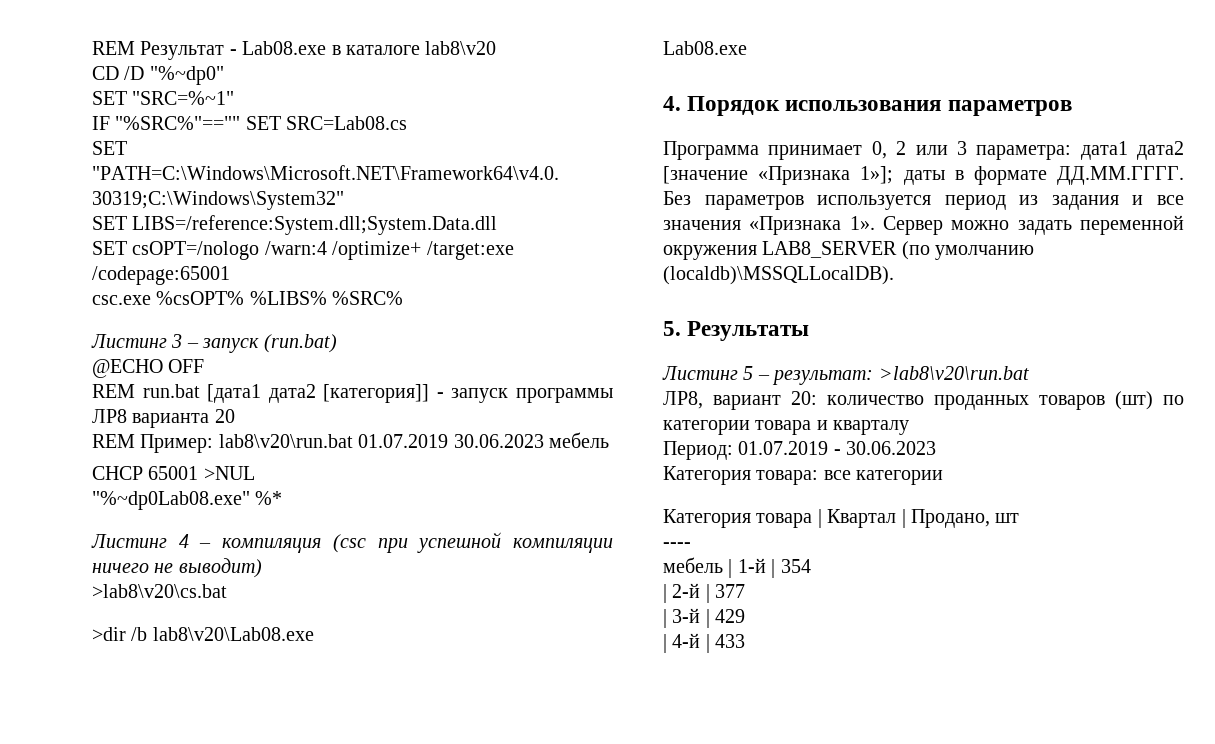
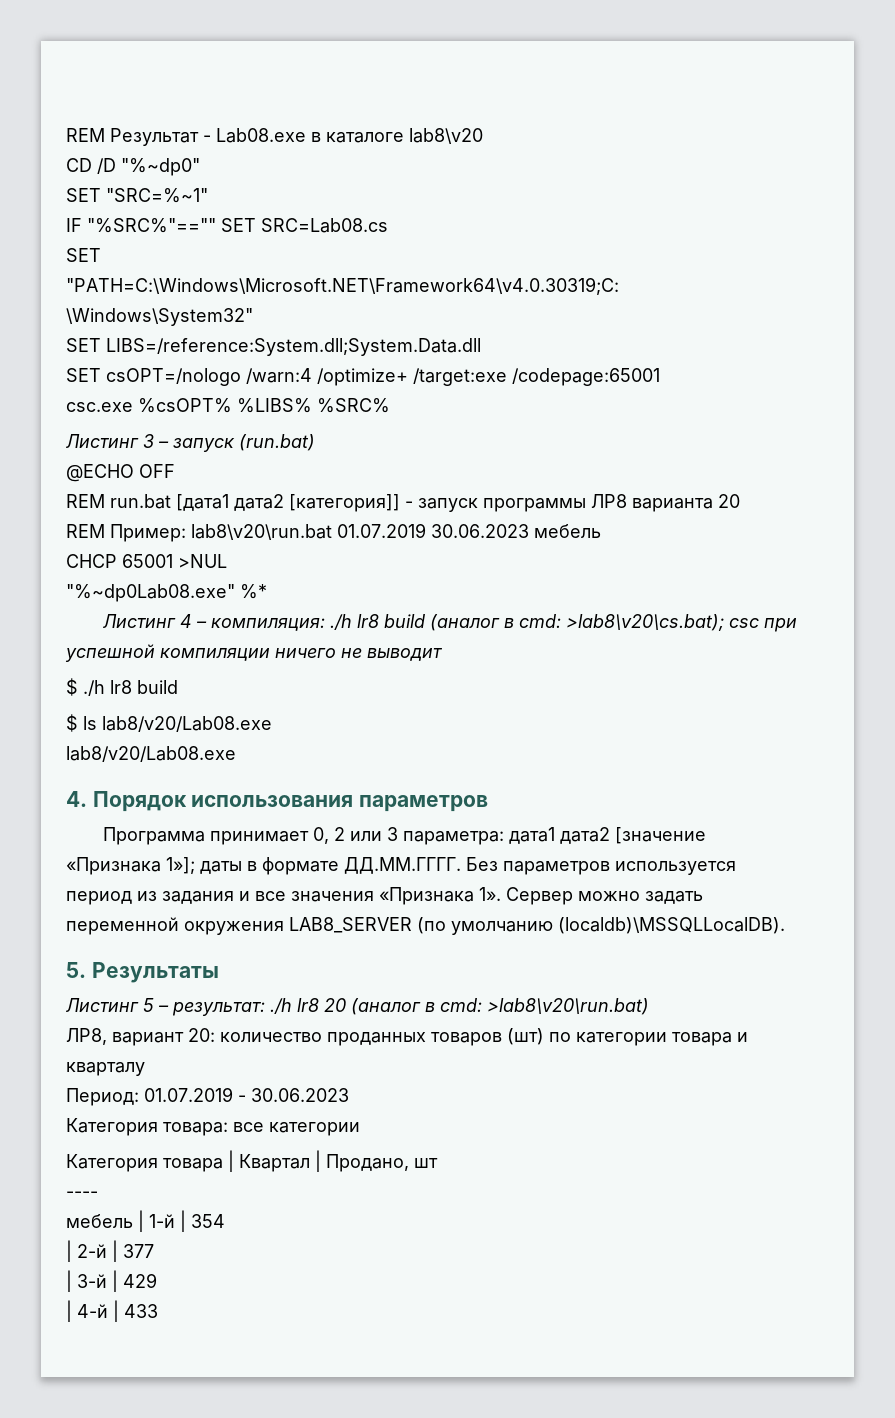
- Листинг 4 – компиляция (csc при успешной компиляции ничего не выводит)
- >lab8\v20\cs.bat
- >dir /b lab8\v20\Lab08.exe
- Lab08.exe
+ Листинг 4 – компиляция: ./h lr8 build (аналог в cmd: >lab8\v20\cs.bat); csc при успешной компиляции ничего не выводит
+ $ ./h lr8 build
+ $ ls lab8/v20/Lab08.exe
+ lab8/v20/Lab08.exe
- Листинг 5 – результат: >lab8\v20\run.bat
+ Листинг 5 – результат: ./h lr8 20 (аналог в cmd: >lab8\v20\run.bat)

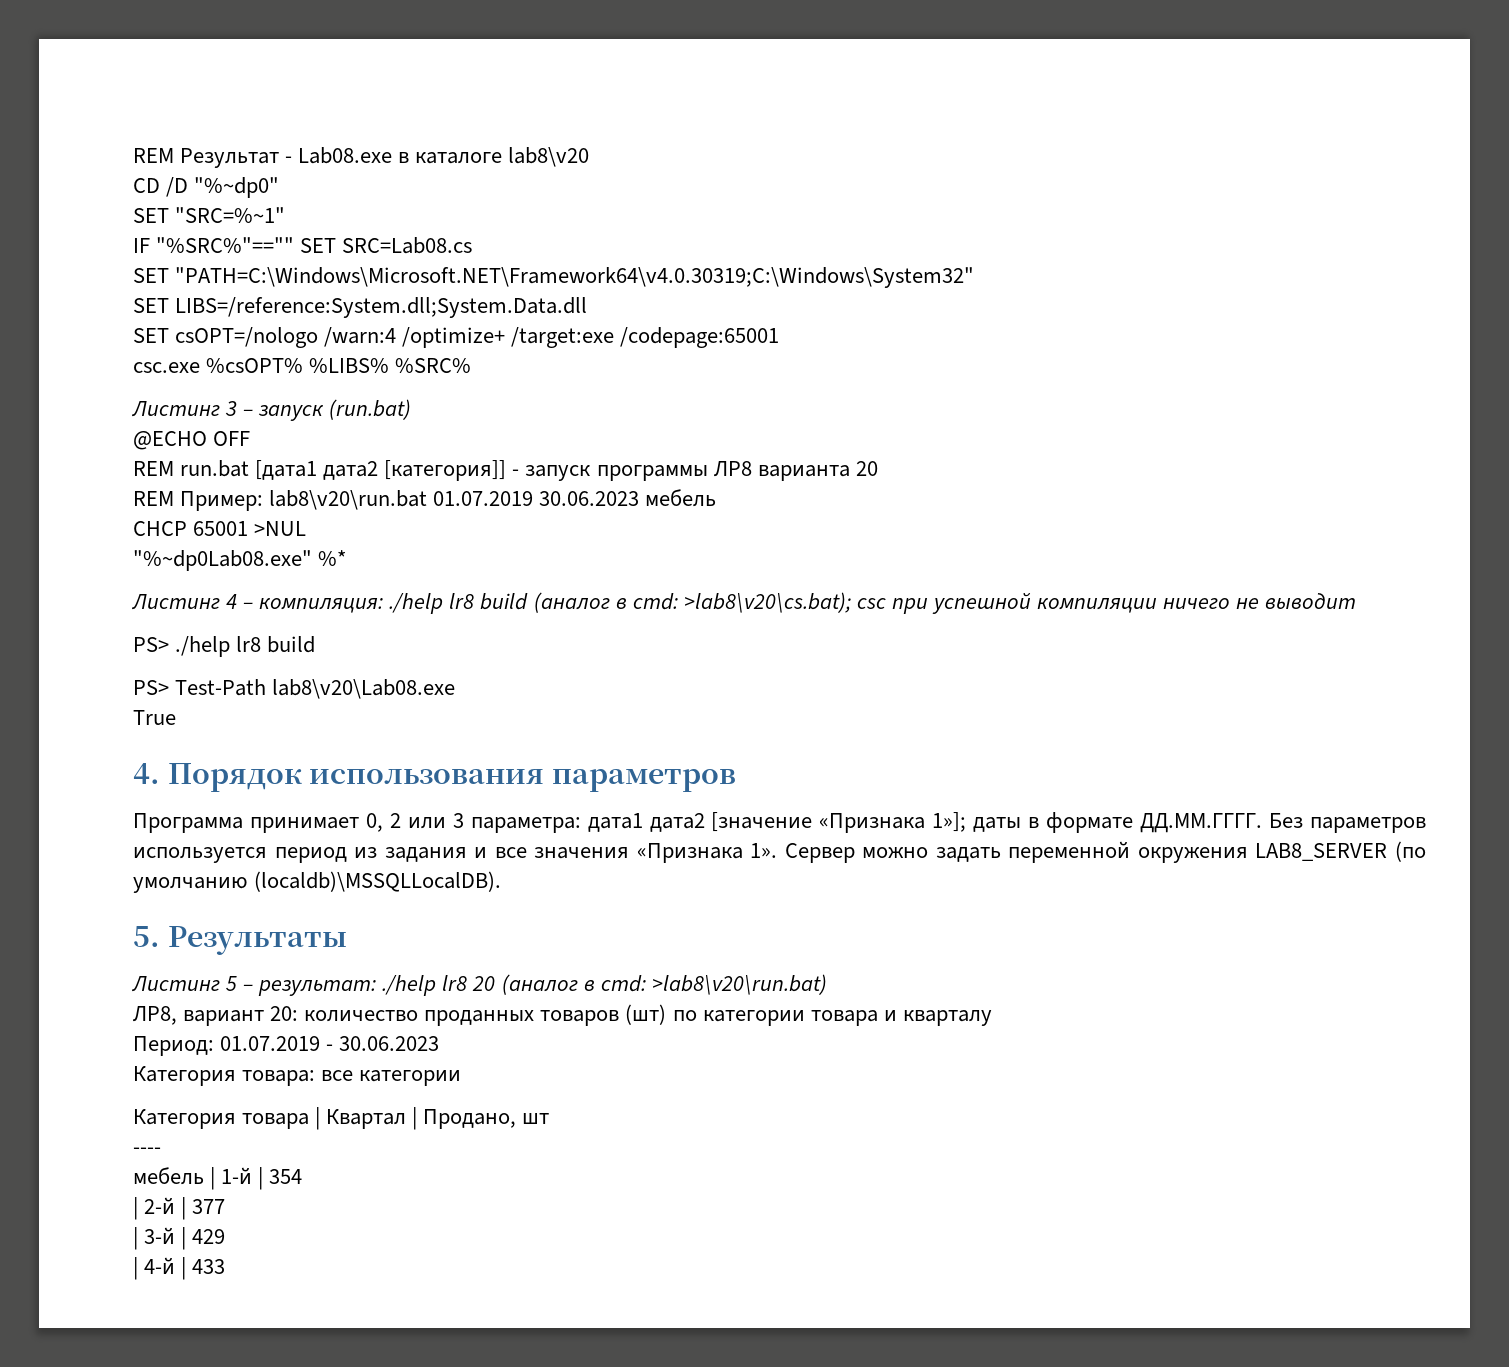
- Листинг 4 – компиляция: ./h lr8 build (аналог в cmd: >lab8\v20\cs.bat); csc при успешной компиляции ничего не выводит
+ Листинг 4 – компиляция: ./help lr8 build (аналог в cmd: >lab8\v20\cs.bat); csc при успешной компиляции ничего не выводит
- $ ./h lr8 build
+ PS> ./help lr8 build
- $ ls lab8/v20/Lab08.exe
- lab8/v20/Lab08.exe
+ PS> Test-Path lab8\v20\Lab08.exe
+ True
- Листинг 5 – результат: ./h lr8 20 (аналог в cmd: >lab8\v20\run.bat)
+ Листинг 5 – результат: ./help lr8 20 (аналог в cmd: >lab8\v20\run.bat)

